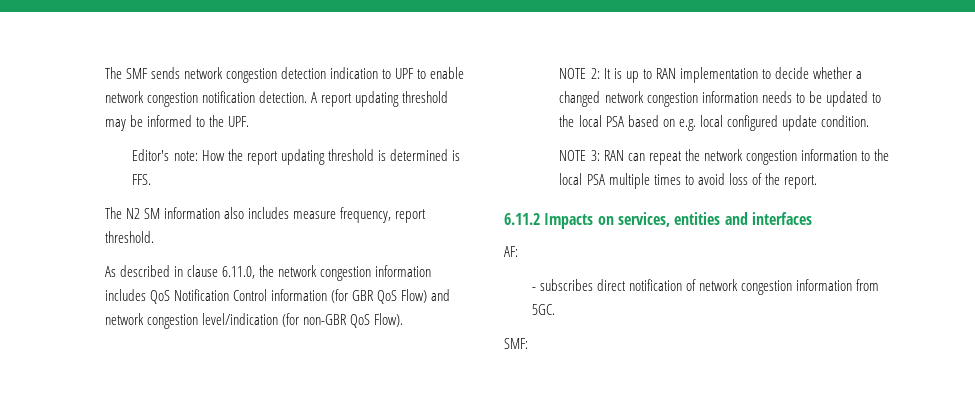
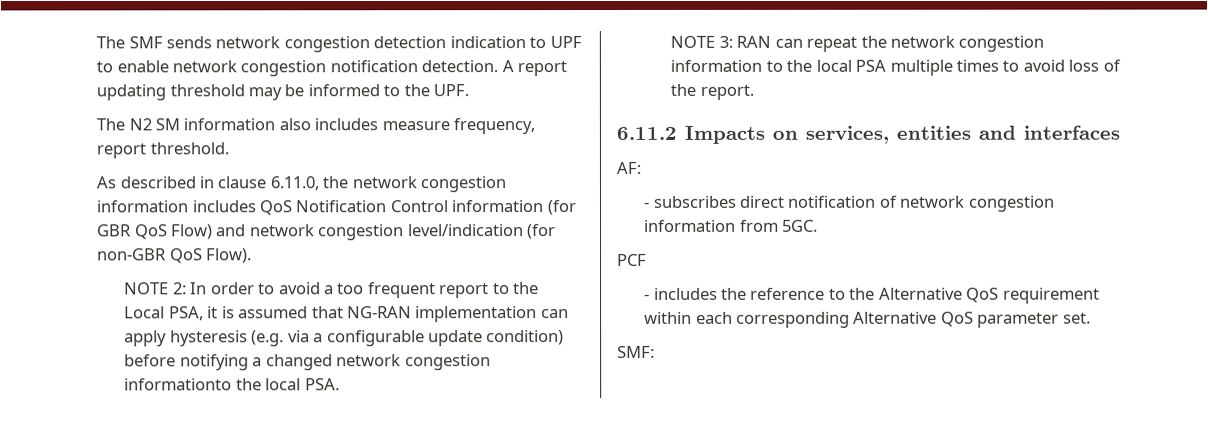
- Editor's note: How the report updating threshold is determined is FFS.
- NOTE 2: It is up to RAN implementation to decide whether a changed network congestion information needs to be updated to the local PSA based on e.g. local configured update condition.
+ NOTE 2: In order to avoid a too frequent report to the Local PSA, it is assumed that NG-RAN implementation can apply hysteresis (e.g. via a configurable update condition) before notifying a changed network congestion informationto the local PSA.
+ PCF
+ - includes the reference to the Alternative QoS requirement within each corresponding Alternative QoS parameter set.

